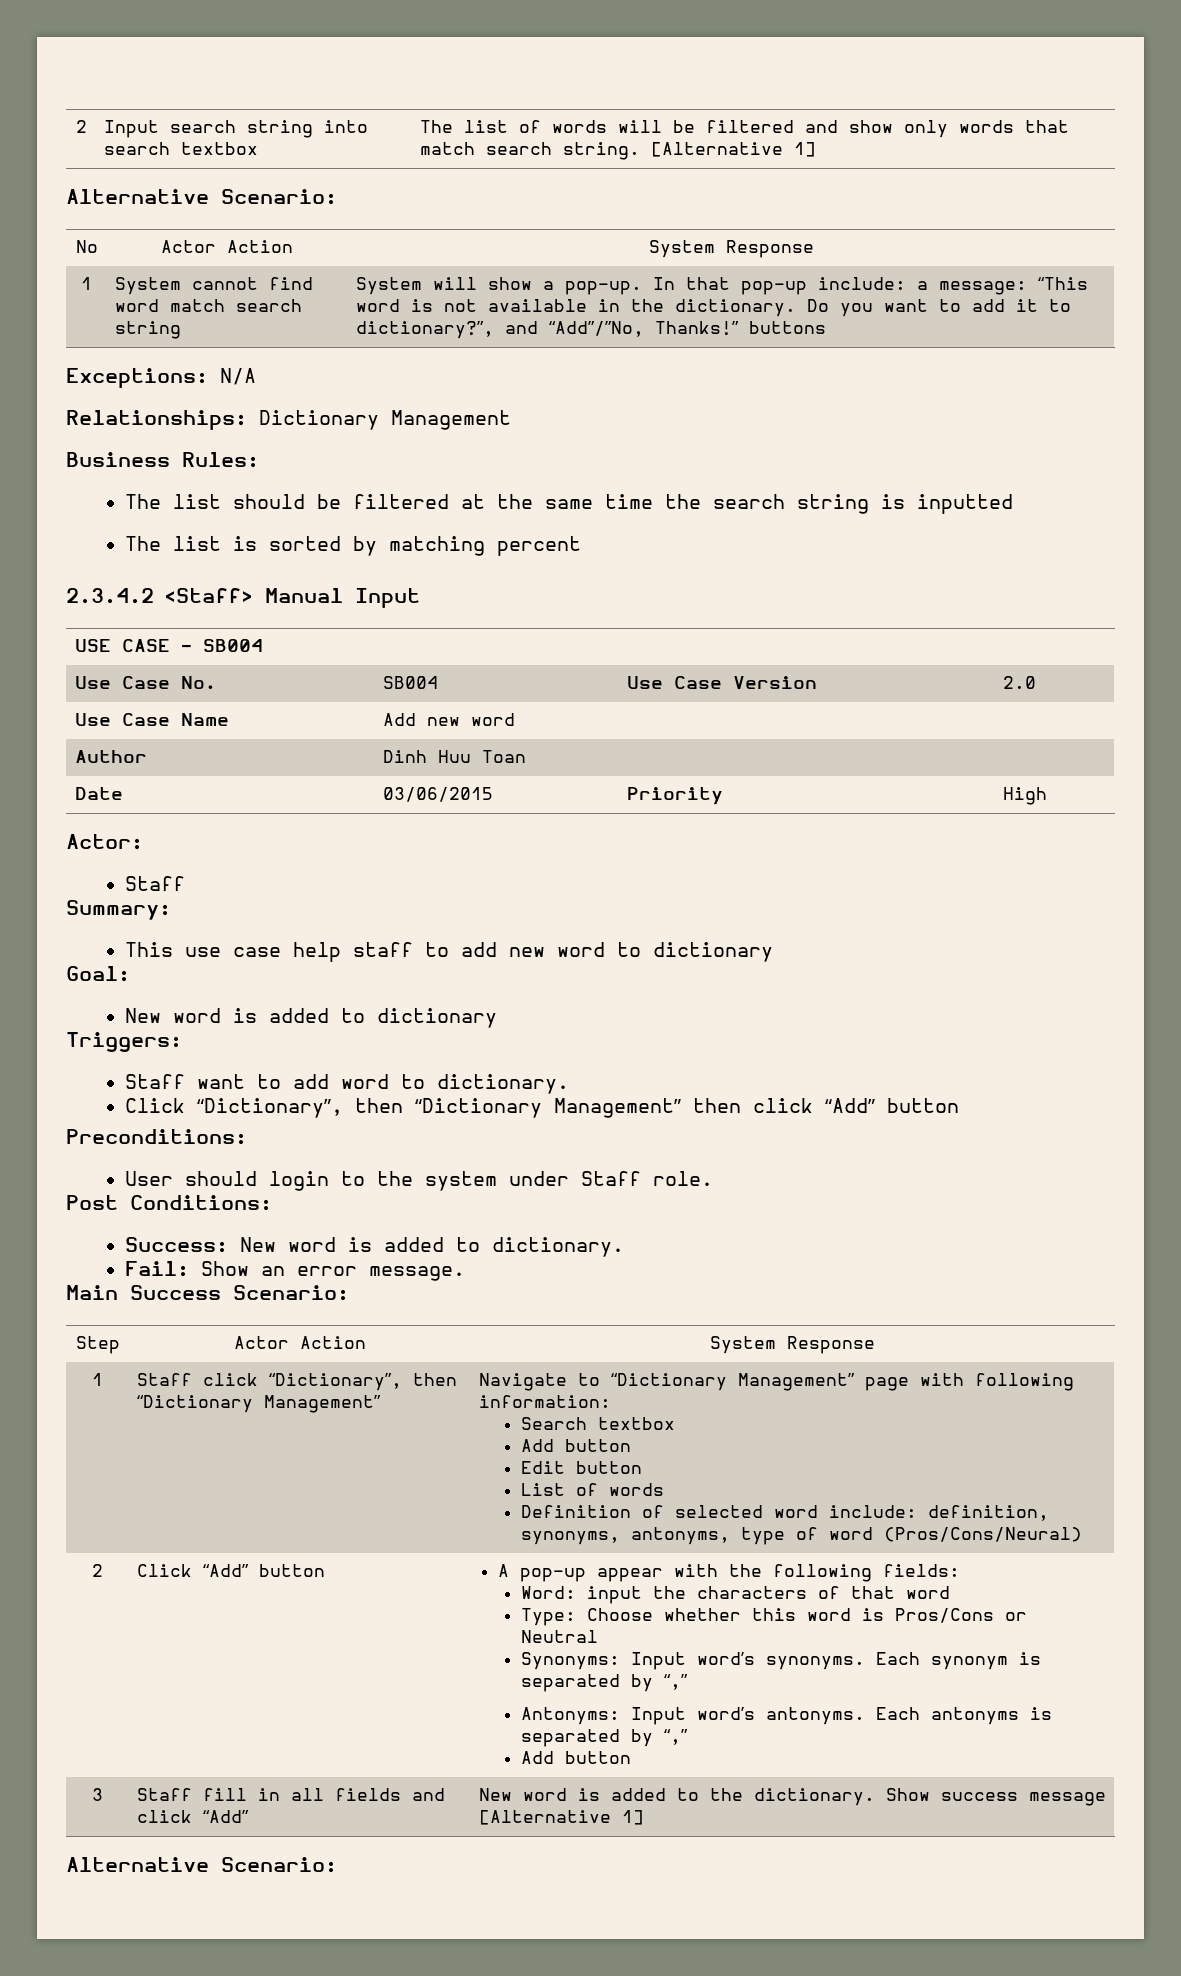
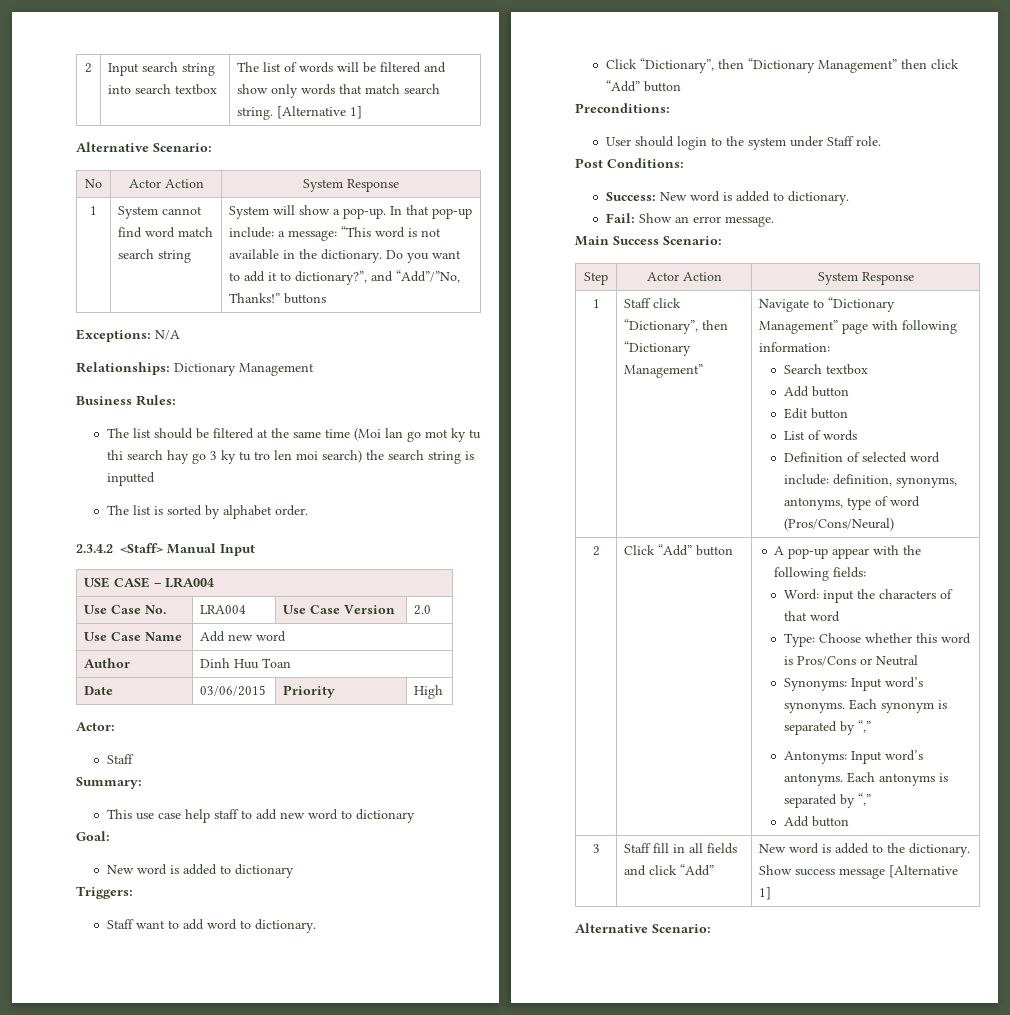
- The list should be filtered at the same time the search string is inputted
+ The list should be filtered at the same time (Moi lan go mot ky tu thi search hay go 3 ky tu tro len moi search) the search string is inputted
- The list is sorted by matching percent
+ The list is sorted by alphabet order.
- USE CASE – SB004
+ USE CASE – LRA004
- Use Case No. | SB004 | Use Case Version | 2.0
+ Use Case No. | LRA004 | Use Case Version | 2.0

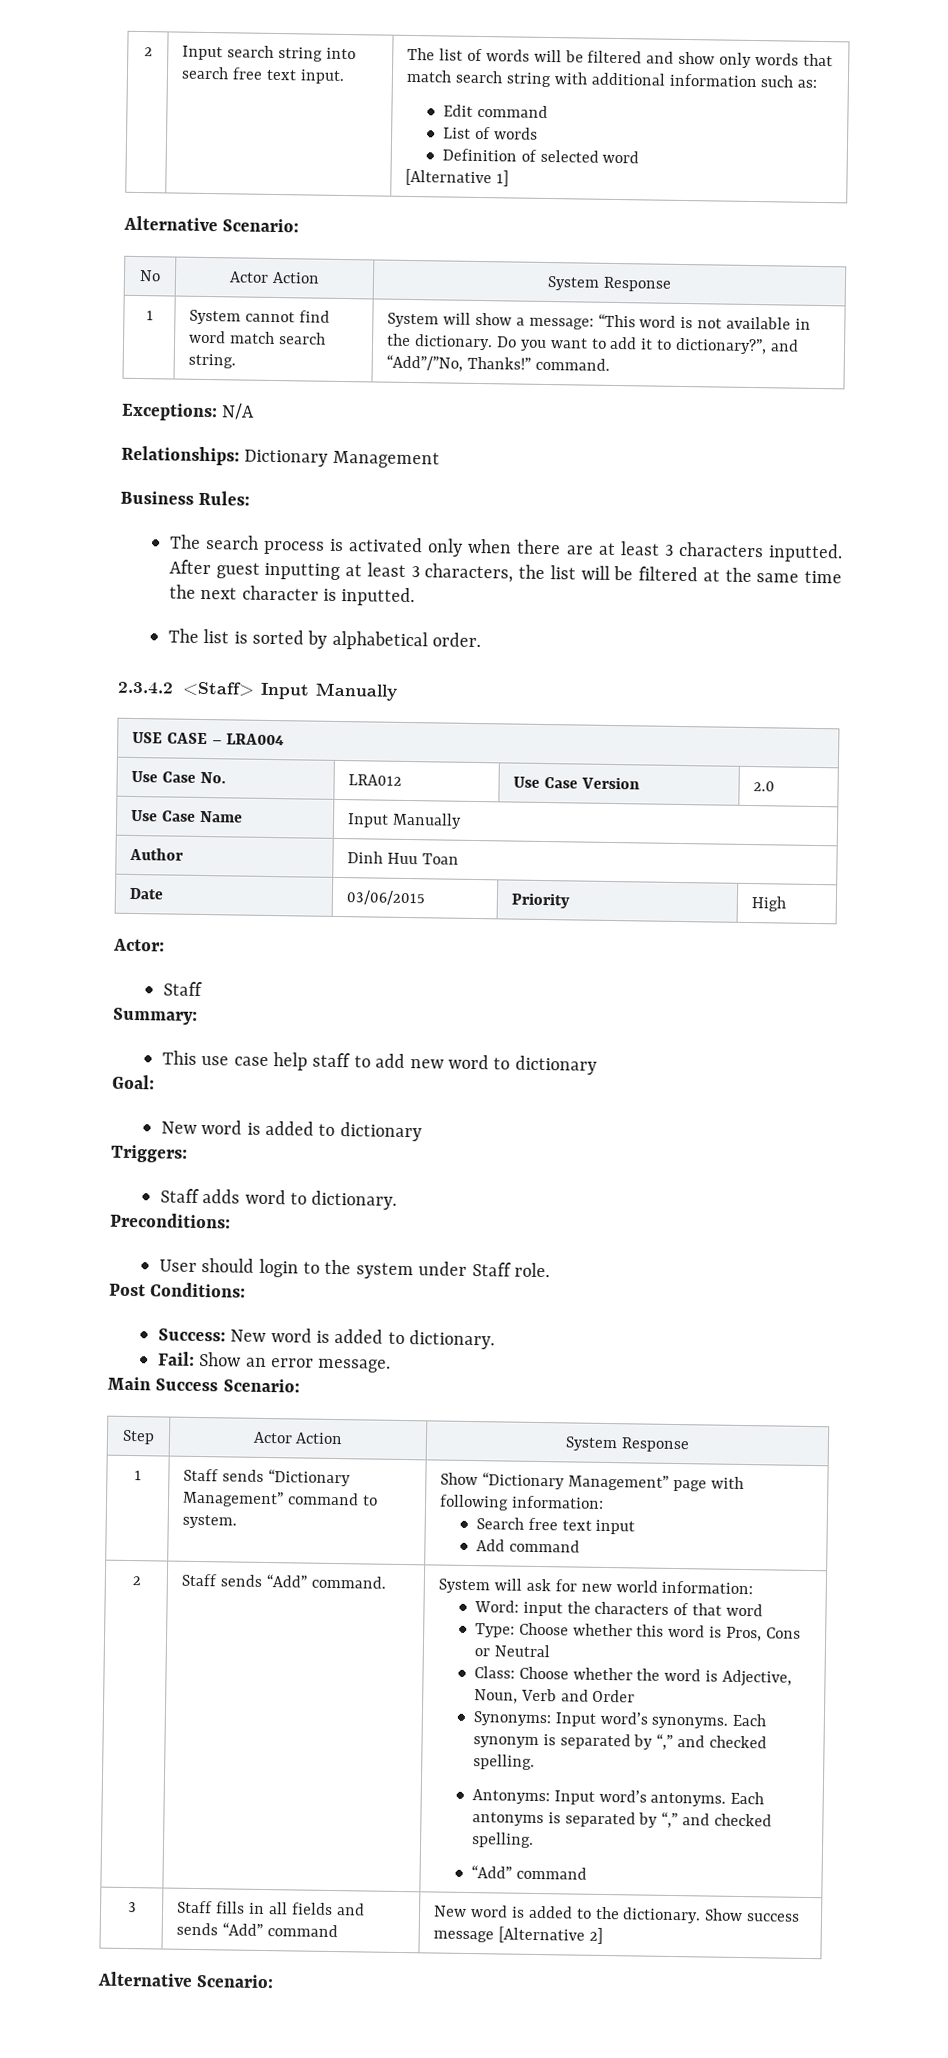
- 2 | Input search string into search textbox | The list of words will be filtered and show only words that match search string. [Alternative 1]
+ 2 | Input search string into search free text input. | The list of words will be filtered and show only words that match search string with additional information such as:
+ Edit command
+ List of words
+ Definition of selected word
+ [Alternative 1]
- 1 | System cannot find word match search string | System will show a pop-up. In that pop-up include: a message: “This word is not available in the dictionary. Do you want to add it to dictionary?”, and “Add”/”No, Thanks!” buttons
+ 1 | System cannot find word match search string. | System will show a message: “This word is not available in the dictionary. Do you want to add it to dictionary?”, and “Add”/”No, Thanks!” command.
- The list should be filtered at the same time (Moi lan go mot ky tu thi search hay go 3 ky tu tro len moi search) the search string is inputted
+ The search process is activated only when there are at least 3 characters inputted. After guest inputting at least 3 characters, the list will be filtered at the same time the next character is inputted.
- The list is sorted by alphabet order.
+ The list is sorted by alphabetical order.
- 2.3.4.2 <Staff> Manual Input
+ 2.3.4.2 <Staff> Input Manually
- Use Case No. | LRA004 | Use Case Version | 2.0
+ Use Case No. | LRA012 | Use Case Version | 2.0
- Use Case Name | Add new word
+ Use Case Name | Input Manually
- Staff want to add word to dictionary.
+ Staff adds word to dictionary.
- Click “Dictionary”, then “Dictionary Management” then click “Add” button
- 1 | Staff click “Dictionary”, then “Dictionary Management” | Navigate to “Dictionary Management” page with following information:
- Search textbox
- Add button
- Edit button
- List of words
- Definition of selected word include: definition, synonyms, antonyms, type of word (Pros/Cons/Neural)
- 2 | Click “Add” button | A pop-up appear with the following fields:
+ 1 | Staff sends “Dictionary Management” command to system. | Show “Dictionary Management” page with following information:
+ Search free text input
+ Add command
+ 2 | Staff sends “Add” command. | System will ask for new world information:
- Type: Choose whether this word is Pros/Cons or Neutral
+ Type: Choose whether this word is Pros, Cons or Neutral
+ Class: Choose whether the word is Adjective, Noun, Verb and Order
- Each synonym is separated by “,”
+ Each synonym is separated by “,” and checked spelling.
- Each antonyms is separated by “,”
- Add button
+ Each antonyms is separated by “,” and checked spelling.
+ “Add” command
- 3 | Staff fill in all fields and click “Add” | New word is added to the dictionary. Show success message [Alternative 1]
+ 3 | Staff fills in all fields and sends “Add” command | New word is added to the dictionary. Show success message [Alternative 2]

